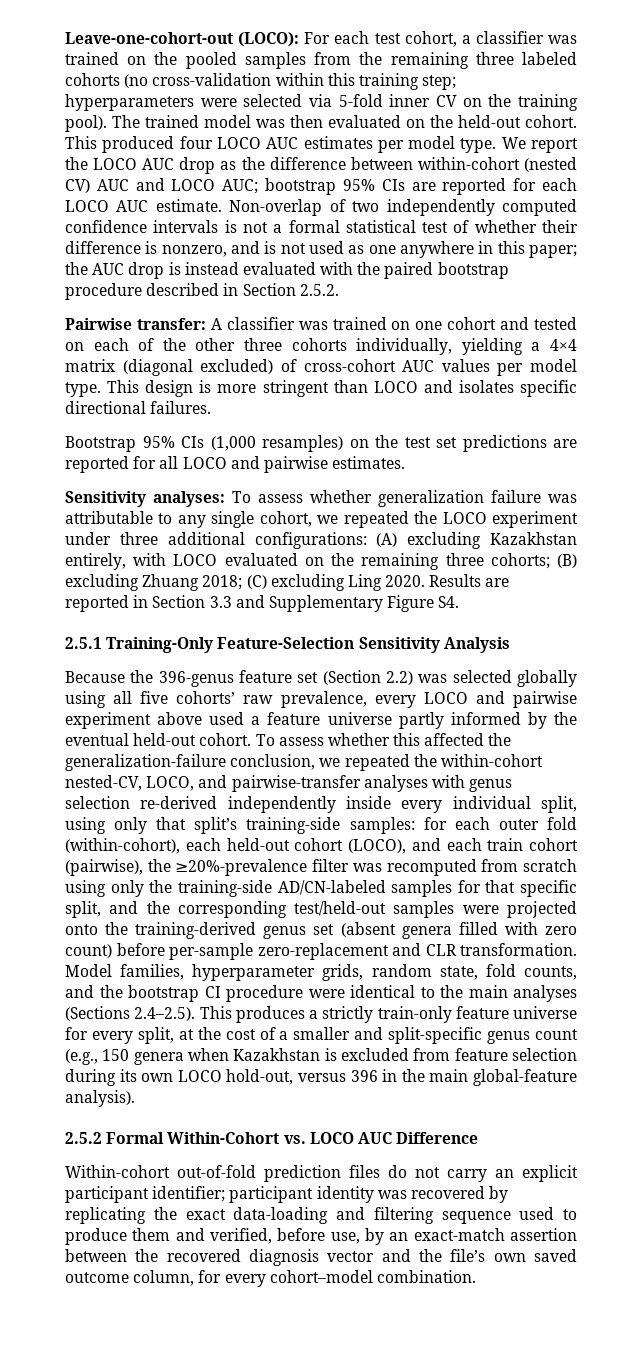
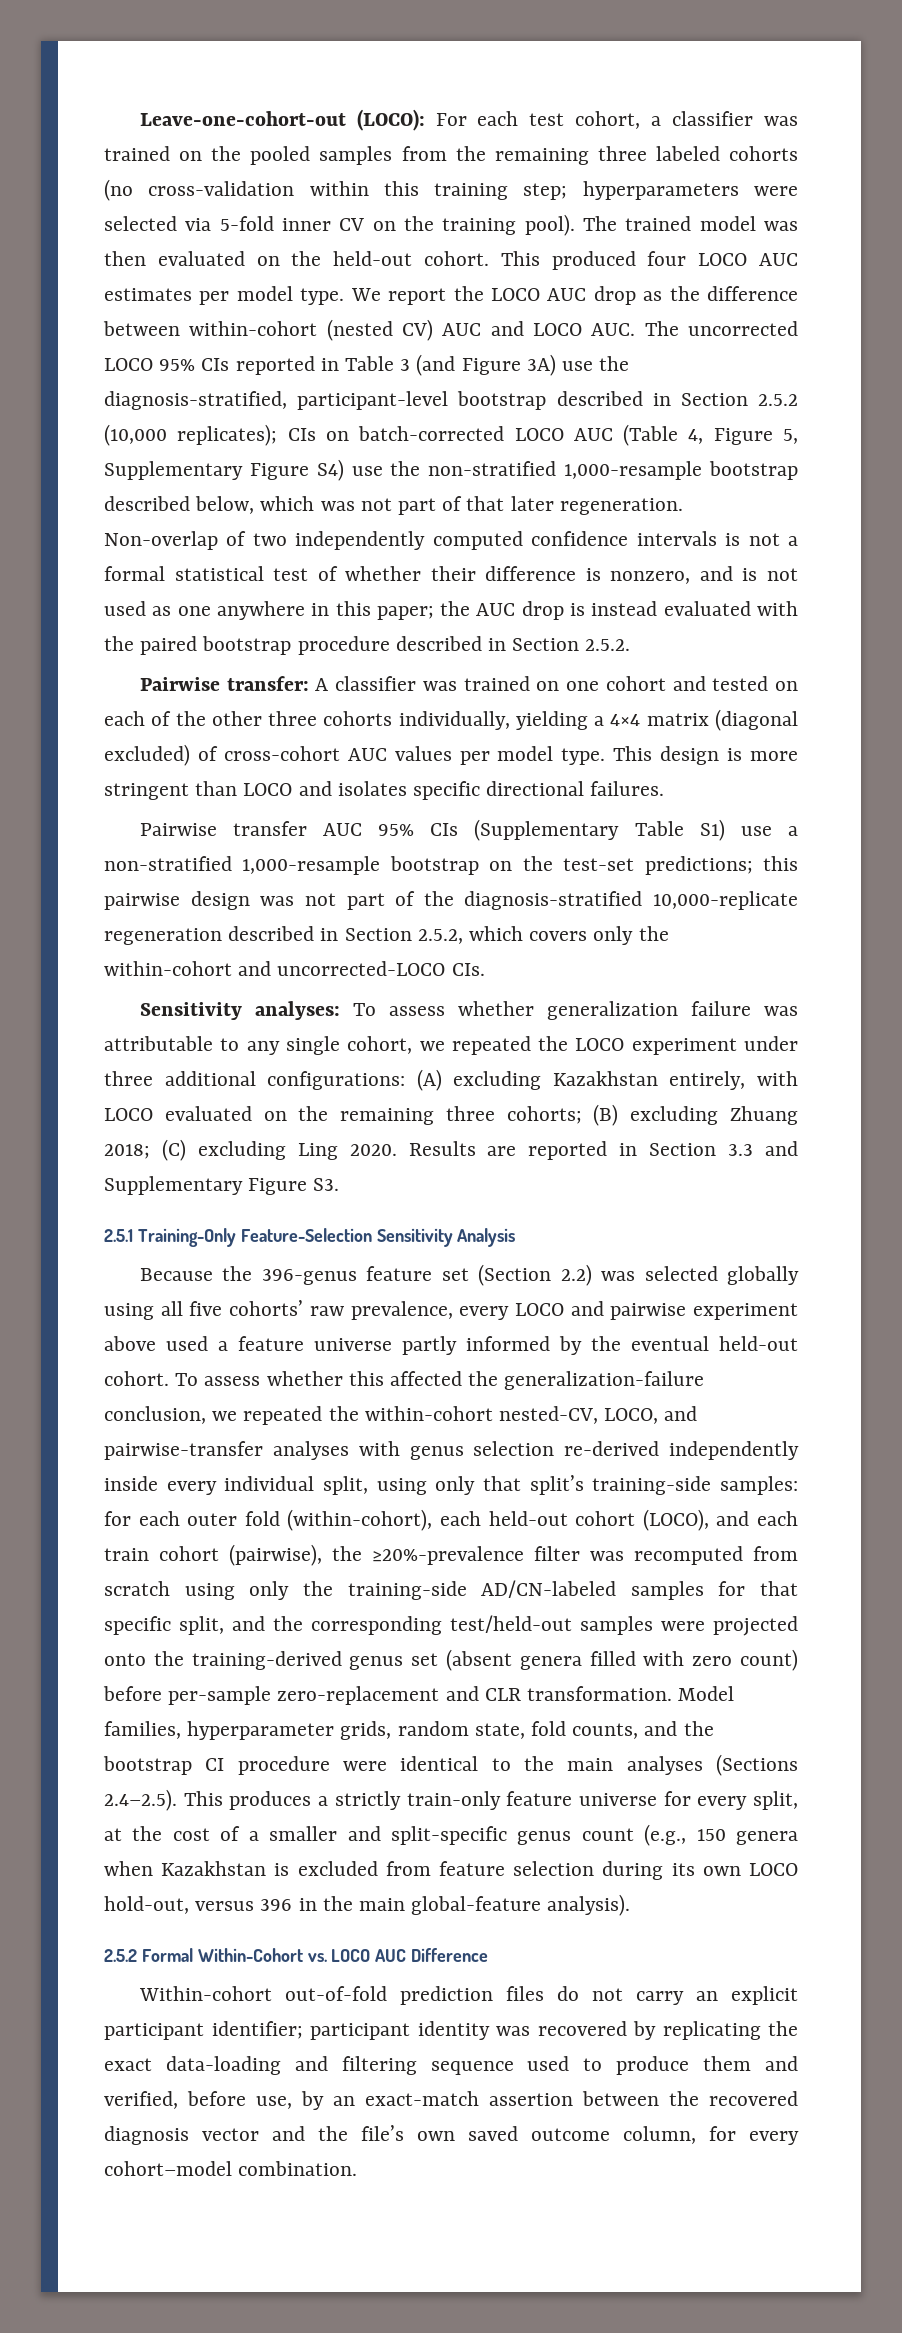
- We report the LOCO AUC drop as the difference between within-cohort (nested CV) AUC and LOCO AUC; bootstrap 95% CIs are reported for each LOCO AUC estimate.
+ We report the LOCO AUC drop as the difference between within-cohort (nested CV) AUC and LOCO AUC. The uncorrected LOCO 95% CIs reported in Table 3 (and Figure 3A) use the diagnosis-stratified, participant-level bootstrap described in Section 2.5.2 (10,000 replicates); CIs on batch-corrected LOCO AUC (Table 4, Figure 5, Supplementary Figure S4) use the non-stratified 1,000-resample bootstrap described below, which was not part of that later regeneration.
- Bootstrap 95% CIs (1,000 resamples) on the test set predictions are reported for all LOCO and pairwise estimates.
+ Pairwise transfer AUC 95% CIs (Supplementary Table S1) use a non-stratified 1,000-resample bootstrap on the test-set predictions; this pairwise design was not part of the diagnosis-stratified 10,000-replicate regeneration described in Section 2.5.2, which covers only the within-cohort and uncorrected-LOCO CIs.
- Results are reported in Section 3.3 and Supplementary Figure S4.
+ Results are reported in Section 3.3 and Supplementary Figure S3.

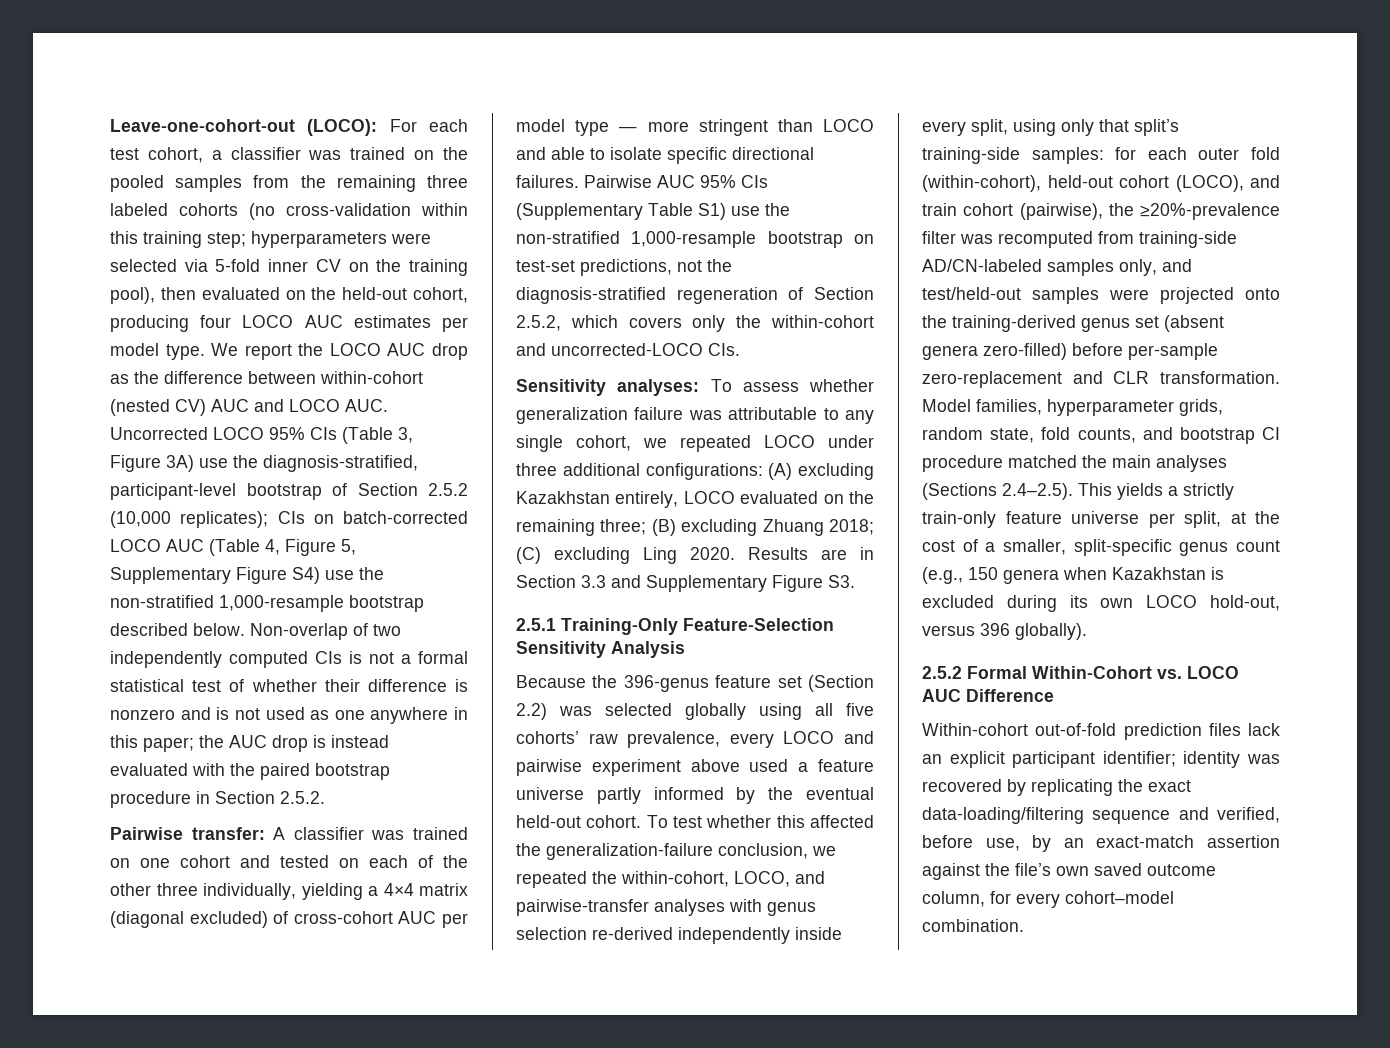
- Leave-one-cohort-out (LOCO): For each test cohort, a classifier was trained on the pooled samples from the remaining three labeled cohorts (no cross-validation within this training step; hyperparameters were selected via 5-fold inner CV on the training pool). The trained model was then evaluated on the held-out cohort. This produced four LOCO AUC estimates per model type.
+ Leave-one-cohort-out (LOCO): For each test cohort, a classifier was trained on the pooled samples from the remaining three labeled cohorts (no cross-validation within this training step; hyperparameters were selected via 5-fold inner CV on the training pool), then evaluated on the held-out cohort, producing four LOCO AUC estimates per model type.
- We report the LOCO AUC drop as the difference between within-cohort (nested CV) AUC and LOCO AUC. The uncorrected LOCO 95% CIs reported in Table 3 (and Figure 3A) use the diagnosis-stratified, participant-level bootstrap described in Section 2.5.2 (10,000 replicates); CIs on batch-corrected LOCO AUC (Table 4, Figure 5, Supplementary Figure S4) use the non-stratified 1,000-resample bootstrap described below, which was not part of that later regeneration.
+ We report the LOCO AUC drop as the difference between within-cohort (nested CV) AUC and LOCO AUC. Uncorrected LOCO 95% CIs (Table 3, Figure 3A) use the diagnosis-stratified, participant-level bootstrap of Section 2.5.2 (10,000 replicates); CIs on batch-corrected LOCO AUC (Table 4, Figure 5, Supplementary Figure S4) use the non-stratified 1,000-resample bootstrap described below.
- Non-overlap of two independently computed confidence intervals is not a formal statistical test of whether their difference is nonzero, and is not used as one anywhere in this paper; the AUC drop is instead evaluated with the paired bootstrap procedure described in Section 2.5.2.
+ Non-overlap of two independently computed CIs is not a formal statistical test of whether their difference is nonzero and is not used as one anywhere in this paper; the AUC drop is instead evaluated with the paired bootstrap procedure in Section 2.5.2.
- Pairwise transfer: A classifier was trained on one cohort and tested on each of the other three cohorts individually, yielding a 4×4 matrix (diagonal excluded) of cross-cohort AUC values per model type. This design is more stringent than LOCO and isolates specific directional failures.
- Pairwise transfer AUC 95% CIs (Supplementary Table S1) use a non-stratified 1,000-resample bootstrap on the test-set predictions; this pairwise design was not part of the diagnosis-stratified 10,000-replicate regeneration described in Section 2.5.2, which covers only the within-cohort and uncorrected-LOCO CIs.
+ Pairwise transfer: A classifier was trained on one cohort and tested on each of the other three individually, yielding a 4×4 matrix (diagonal excluded) of cross-cohort AUC per model type — more stringent than LOCO and able to isolate specific directional failures. Pairwise AUC 95% CIs (Supplementary Table S1) use the non-stratified 1,000-resample bootstrap on test-set predictions, not the diagnosis-stratified regeneration of Section 2.5.2, which covers only the within-cohort and uncorrected-LOCO CIs.
- Sensitivity analyses: To assess whether generalization failure was attributable to any single cohort, we repeated the LOCO experiment under three additional configurations: (A) excluding Kazakhstan entirely, with LOCO evaluated on the remaining three cohorts; (B) excluding Zhuang 2018; (C) excluding Ling 2020.
+ Sensitivity analyses: To assess whether generalization failure was attributable to any single cohort, we repeated LOCO under three additional configurations: (A) excluding Kazakhstan entirely, LOCO evaluated on the remaining three; (B) excluding Zhuang 2018; (C) excluding Ling 2020.
- Results are reported in Section 3.3 and Supplementary Figure S3.
+ Results are in Section 3.3 and Supplementary Figure S3.
- To assess whether this affected the generalization-failure conclusion, we repeated the within-cohort nested-CV, LOCO, and pairwise-transfer analyses with genus selection re-derived independently inside every individual split, using only that split’s training-side samples:
+ To test whether this affected the generalization-failure conclusion, we repeated the within-cohort, LOCO, and pairwise-transfer analyses with genus selection re-derived independently inside every split, using only that split’s training-side samples:
- for each outer fold (within-cohort), each held-out cohort (LOCO), and each train cohort (pairwise), the ≥20%-prevalence filter was recomputed from scratch using only the training-side AD/CN-labeled samples for that specific split, and the corresponding test/held-out samples were projected onto the training-derived genus set (absent genera filled with zero count) before per-sample zero-replacement and CLR transformation.
+ for each outer fold (within-cohort), held-out cohort (LOCO), and train cohort (pairwise), the ≥20%-prevalence filter was recomputed from training-side AD/CN-labeled samples only, and test/held-out samples were projected onto the training-derived genus set (absent genera zero-filled) before per-sample zero-replacement and CLR transformation.
- Model families, hyperparameter grids, random state, fold counts, and the bootstrap CI procedure were identical to the main analyses (Sections 2.4–2.5). This produces a strictly train-only feature universe for every split, at the cost of a smaller and split-specific genus count (e.g., 150 genera when Kazakhstan is excluded from feature selection during its own LOCO hold-out, versus 396 in the main global-feature analysis).
+ Model families, hyperparameter grids, random state, fold counts, and bootstrap CI procedure matched the main analyses (Sections 2.4–2.5). This yields a strictly train-only feature universe per split, at the cost of a smaller, split-specific genus count (e.g., 150 genera when Kazakhstan is excluded during its own LOCO hold-out, versus 396 globally).
- Within-cohort out-of-fold prediction files do not carry an explicit participant identifier; participant identity was recovered by replicating the exact data-loading and filtering sequence used to produce them and verified, before use, by an exact-match assertion between the recovered diagnosis vector and the file’s own saved outcome column, for every cohort–model combination.
+ Within-cohort out-of-fold prediction files lack an explicit participant identifier; identity was recovered by replicating the exact data-loading/filtering sequence and verified, before use, by an exact-match assertion against the file’s own saved outcome column, for every cohort–model combination.

